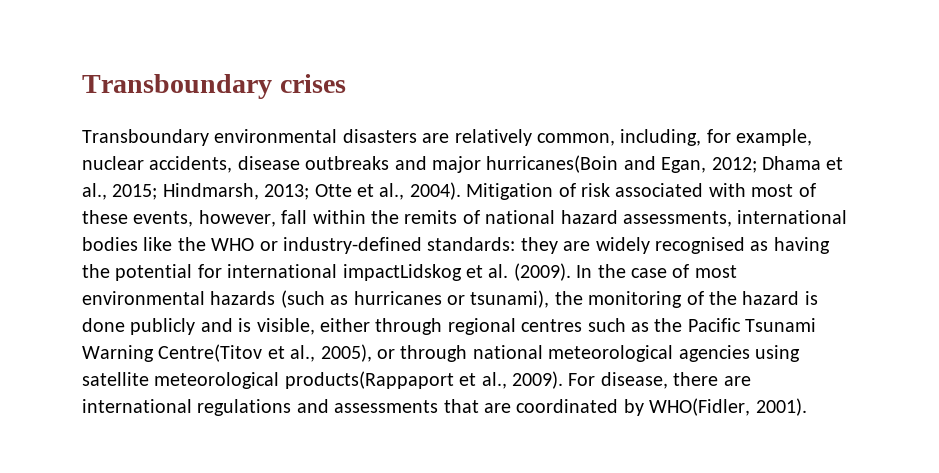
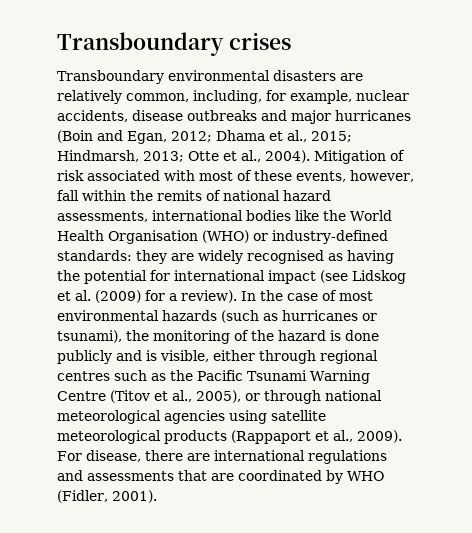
- Transboundary environmental disasters are relatively common, including, for example, nuclear accidents, disease outbreaks and major hurricanes(Boin and Egan, 2012; Dhama et al., 2015; Hindmarsh, 2013; Otte et al., 2004).
+ Transboundary environmental disasters are relatively common, including, for example, nuclear accidents, disease outbreaks and major hurricanes (Boin and Egan, 2012; Dhama et al., 2015; Hindmarsh, 2013; Otte et al., 2004).
- Mitigation of risk associated with most of these events, however, fall within the remits of national hazard assessments, international bodies like the WHO or industry-defined standards: they are widely recognised as having the potential for international impactLidskog et al. (2009).
+ Mitigation of risk associated with most of these events, however, fall within the remits of national hazard assessments, international bodies like the World Health Organisation (WHO) or industry-defined standards: they are widely recognised as having the potential for international impact (see Lidskog et al. (2009) for a review).
- In the case of most environmental hazards (such as hurricanes or tsunami), the monitoring of the hazard is done publicly and is visible, either through regional centres such as the Pacific Tsunami Warning Centre(Titov et al., 2005), or through national meteorological agencies using satellite meteorological products(Rappaport et al., 2009).
+ In the case of most environmental hazards (such as hurricanes or tsunami), the monitoring of the hazard is done publicly and is visible, either through regional centres such as the Pacific Tsunami Warning Centre (Titov et al., 2005), or through national meteorological agencies using satellite meteorological products (Rappaport et al., 2009).
- For disease, there are international regulations and assessments that are coordinated by WHO(Fidler, 2001).
+ For disease, there are international regulations and assessments that are coordinated by WHO (Fidler, 2001).

